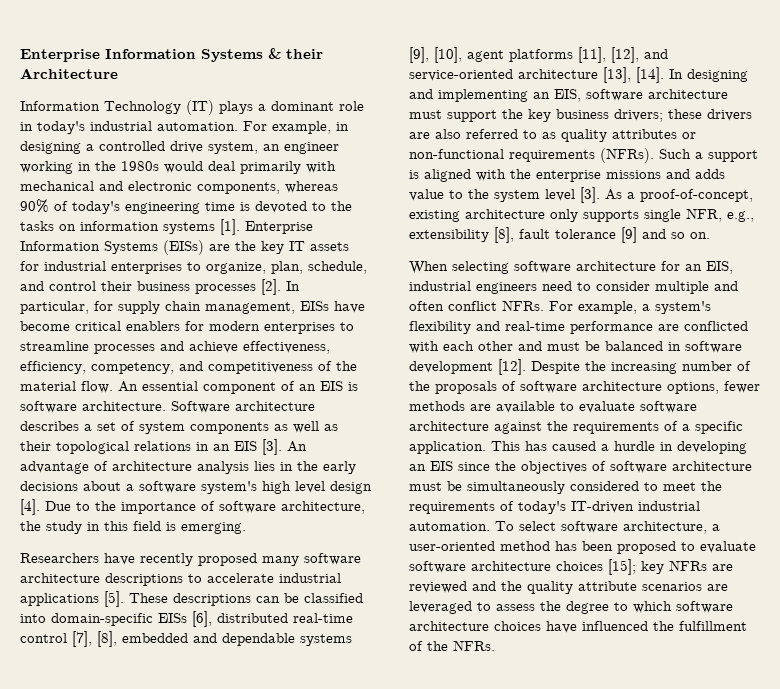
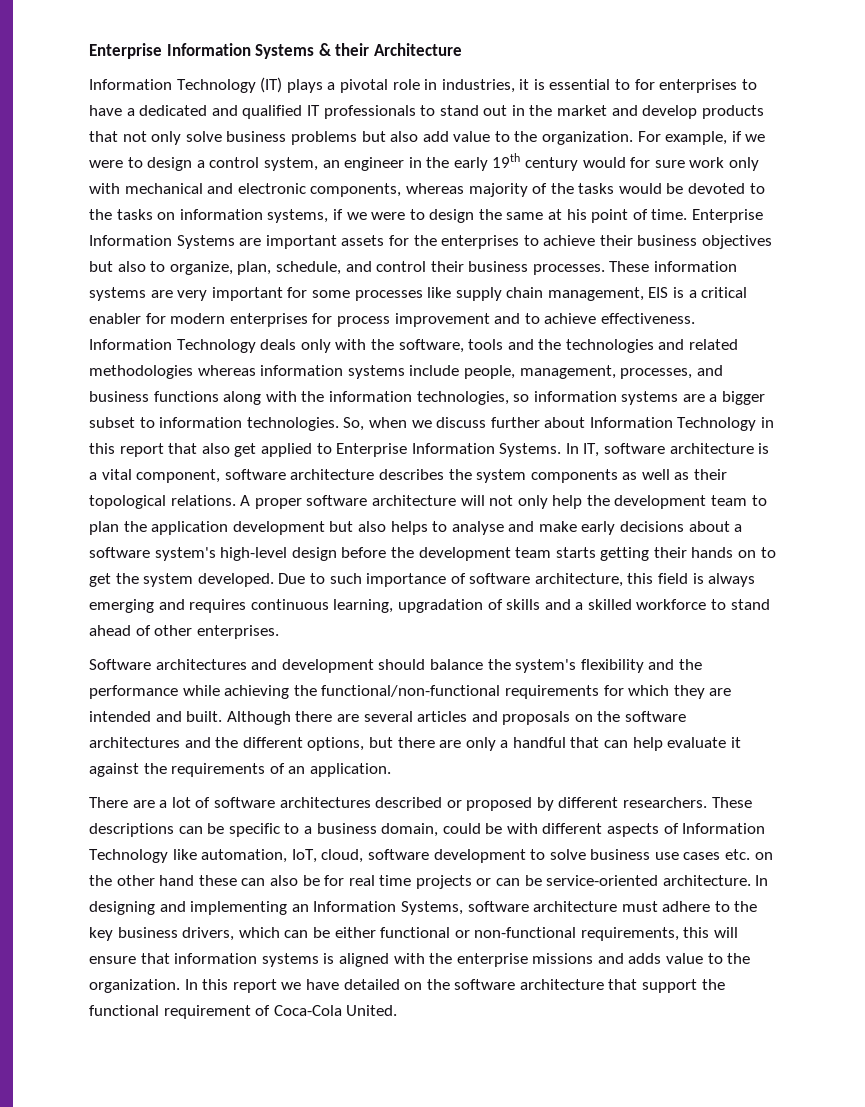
- Information Technology (IT) plays a dominant role in today's industrial automation. For example, in designing a controlled drive system, an engineer working in the 1980s would deal primarily with mechanical and electronic components, whereas 90% of today's engineering time is devoted to the tasks on information systems [1]. Enterprise Information Systems (EISs) are the key IT assets for industrial enterprises to organize, plan, schedule, and control their business processes [2]. In particular, for supply chain management, EISs have become critical enablers for modern enterprises to streamline processes and achieve effectiveness, efficiency, competency, and competitiveness of the material flow. An essential component of an EIS is software architecture. Software architecture describes a set of system components as well as their topological relations in an EIS [3]. An advantage of architecture analysis lies in the early decisions about a software system's high level design [4].
+ Information Technology (IT) plays a pivotal role in industries, it is essential to for enterprises to have a dedicated and qualified IT professionals to stand out in the market and develop products that not only solve business problems but also add value to the organization. For example, if we were to design a control system, an engineer in the early 19th century would for sure work only with mechanical and electronic components, whereas majority of the tasks would be devoted to the tasks on information systems, if we were to design the same at his point of time. Enterprise Information Systems are important assets for the enterprises to achieve their business objectives but also to organize, plan, schedule, and control their business processes. These information systems are very important for some processes like supply chain management, EIS is a critical enabler for modern enterprises for process improvement and to achieve effectiveness. Information Technology deals only with the software, tools and the technologies and related methodologies whereas information systems include people, management, processes, and business functions along with the information technologies, so information systems are a bigger subset to information technologies. So, when we discuss further about Information Technology in this report that also get applied to Enterprise Information Systems. In IT, software architecture is a vital component, software architecture describes the system components as well as their topological relations. A proper software architecture will not only help the development team to plan the application development but also helps to analyse and make early decisions about a software system's high-level design before the development team starts getting their hands on to get the system developed.
- Due to the importance of software architecture, the study in this field is emerging.
- Researchers have recently proposed many software architecture descriptions to accelerate industrial applications [5]. These descriptions can be classified into domain-specific EISs [6], distributed real-time control [7], [8], embedded and dependable systems [9], [10], agent platforms [11], [12], and service-oriented architecture [13], [14].
+ Due to such importance of software architecture, this field is always emerging and requires continuous learning, upgradation of skills and a skilled workforce to stand ahead of other enterprises.
+ Software architectures and development should balance the system's flexibility and the performance while achieving the functional/non-functional requirements for which they are intended and built. Although there are several articles and proposals on the software architectures and the different options, but there are only a handful that can help evaluate it against the requirements of an application.
+ There are a lot of software architectures described or proposed by different researchers. These descriptions can be specific to a business domain, could be with different aspects of Information Technology like automation, IoT, cloud, software development to solve business use cases etc. on the other hand these can also be for real time projects or can be service-oriented architecture.
- In designing and implementing an EIS, software architecture must support the key business drivers; these drivers are also referred to as quality attributes or non-functional requirements (NFRs). Such a support is aligned with the enterprise missions and adds value to the system level [3]. As a proof-of-concept, existing architecture only supports single NFR, e.g., extensibility [8], fault tolerance [9] and so on.
- When selecting software architecture for an EIS, industrial engineers need to consider multiple and often conflict NFRs. For example, a system's flexibility and real-time performance are conflicted with each other and must be balanced in software development [12]. Despite the increasing number of the proposals of software architecture options, fewer methods are available to evaluate software architecture against the requirements of a specific application. This has caused a hurdle in developing an EIS since the objectives of software architecture must be simultaneously considered to meet the requirements of today's IT-driven industrial automation. To select software architecture, a user-oriented method has been proposed to evaluate software architecture choices [15]; key NFRs are reviewed and the quality attribute scenarios are leveraged to assess the degree to which software architecture choices have influenced the fulfillment of the NFRs.
+ In designing and implementing an Information Systems, software architecture must adhere to the key business drivers, which can be either functional or non-functional requirements, this will ensure that information systems is aligned with the enterprise missions and adds value to the organization. In this report we have detailed on the software architecture that support the functional requirement of Coca-Cola United.

